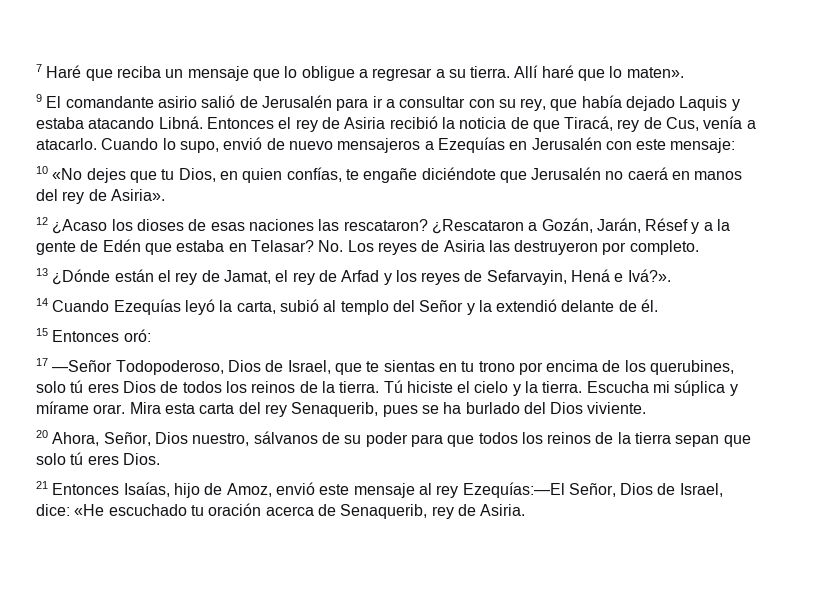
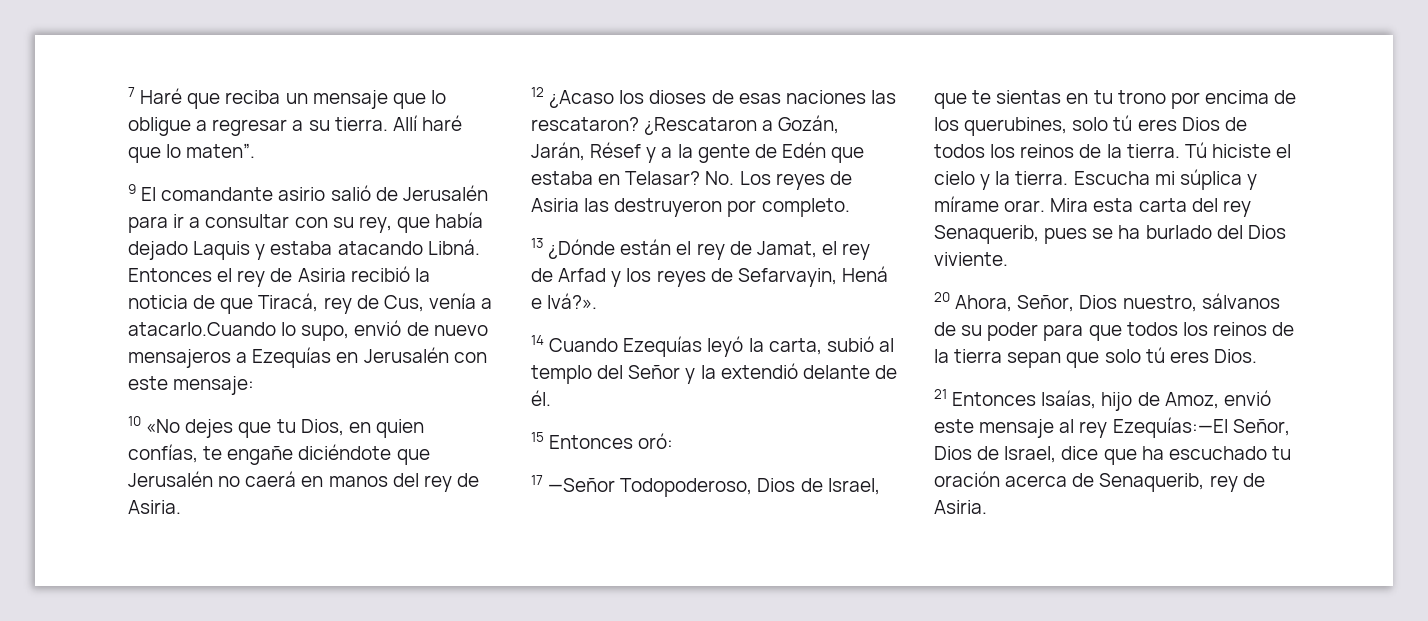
- Allí haré que lo maten».
+ Allí haré que lo maten”.
- Entonces el rey de Asiria recibió la noticia de que Tiracá, rey de Cus, venía a atacarlo. Cuando lo supo, envió de nuevo mensajeros a Ezequías en Jerusalén con este mensaje:
+ Entonces el rey de Asiria recibió la noticia de que Tiracá, rey de Cus, venía a atacarlo.Cuando lo supo, envió de nuevo mensajeros a Ezequías en Jerusalén con este mensaje:
- 10 «No dejes que tu Dios, en quien confías, te engañe diciéndote que Jerusalén no caerá en manos del rey de Asiria».
+ 10 «No dejes que tu Dios, en quien confías, te engañe diciéndote que Jerusalén no caerá en manos del rey de Asiria.
- 21 Entonces Isaías, hijo de Amoz, envió este mensaje al rey Ezequías:—El Señor, Dios de Israel, dice: «He escuchado tu oración acerca de Senaquerib, rey de Asiria.
+ 21 Entonces Isaías, hijo de Amoz, envió este mensaje al rey Ezequías:—El Señor, Dios de Israel, dice que ha escuchado tu oración acerca de Senaquerib, rey de Asiria.

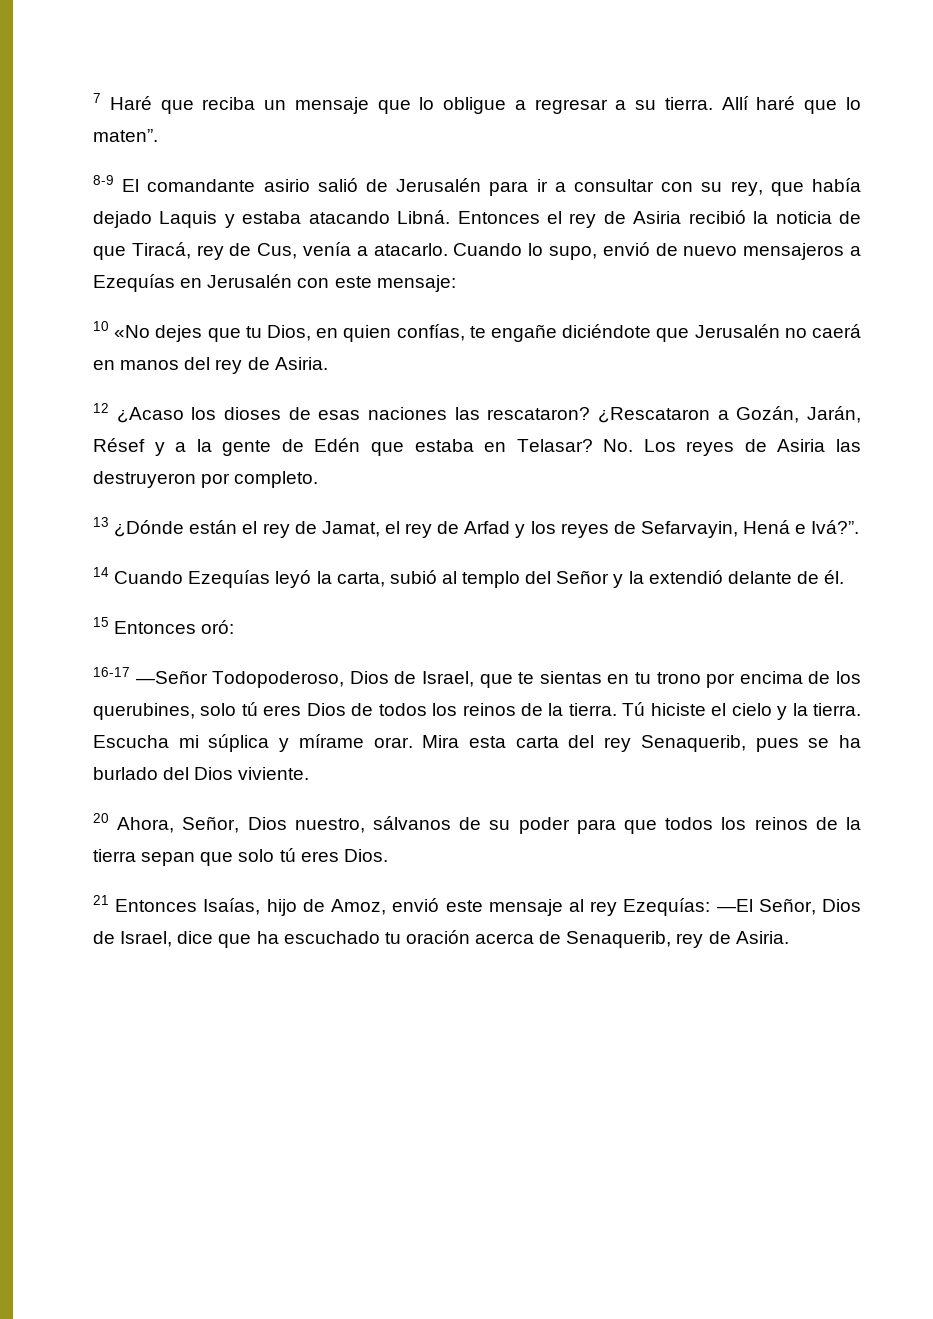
- 9 El comandante asirio salió de Jerusalén para ir a consultar con su rey, que había dejado Laquis y estaba atacando Libná.
+ 8-9 El comandante asirio salió de Jerusalén para ir a consultar con su rey, que había dejado Laquis y estaba atacando Libná.
- Entonces el rey de Asiria recibió la noticia de que Tiracá, rey de Cus, venía a atacarlo.Cuando lo supo, envió de nuevo mensajeros a Ezequías en Jerusalén con este mensaje:
+ Entonces el rey de Asiria recibió la noticia de que Tiracá, rey de Cus, venía a atacarlo. Cuando lo supo, envió de nuevo mensajeros a Ezequías en Jerusalén con este mensaje:
- 13 ¿Dónde están el rey de Jamat, el rey de Arfad y los reyes de Sefarvayin, Hená e Ivá?».
+ 13 ¿Dónde están el rey de Jamat, el rey de Arfad y los reyes de Sefarvayin, Hená e Ivá?”.
- 17 —Señor Todopoderoso, Dios de Israel, que te sientas en tu trono por encima de los querubines, solo tú eres Dios de todos los reinos de la tierra.
+ 16-17 —Señor Todopoderoso, Dios de Israel, que te sientas en tu trono por encima de los querubines, solo tú eres Dios de todos los reinos de la tierra.
- 21 Entonces Isaías, hijo de Amoz, envió este mensaje al rey Ezequías:—El Señor, Dios de Israel, dice que ha escuchado tu oración acerca de Senaquerib, rey de Asiria.
+ 21 Entonces Isaías, hijo de Amoz, envió este mensaje al rey Ezequías: —El Señor, Dios de Israel, dice que ha escuchado tu oración acerca de Senaquerib, rey de Asiria.

